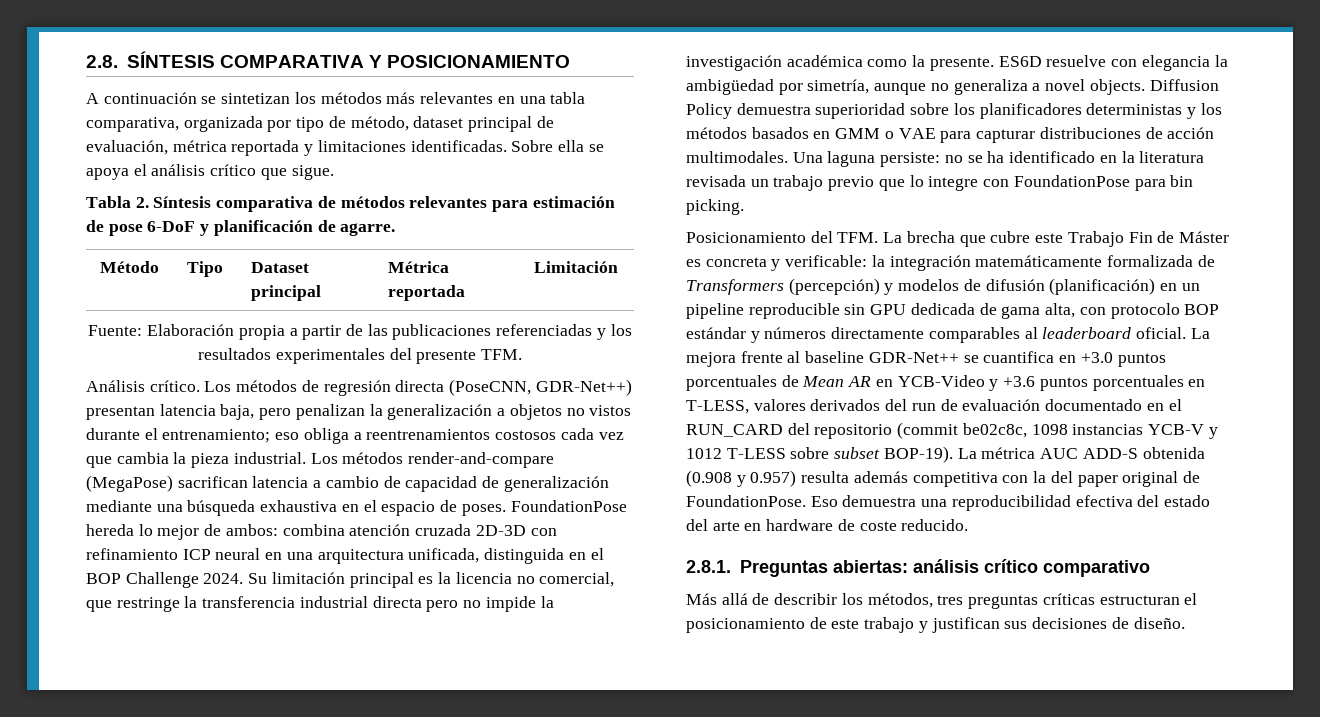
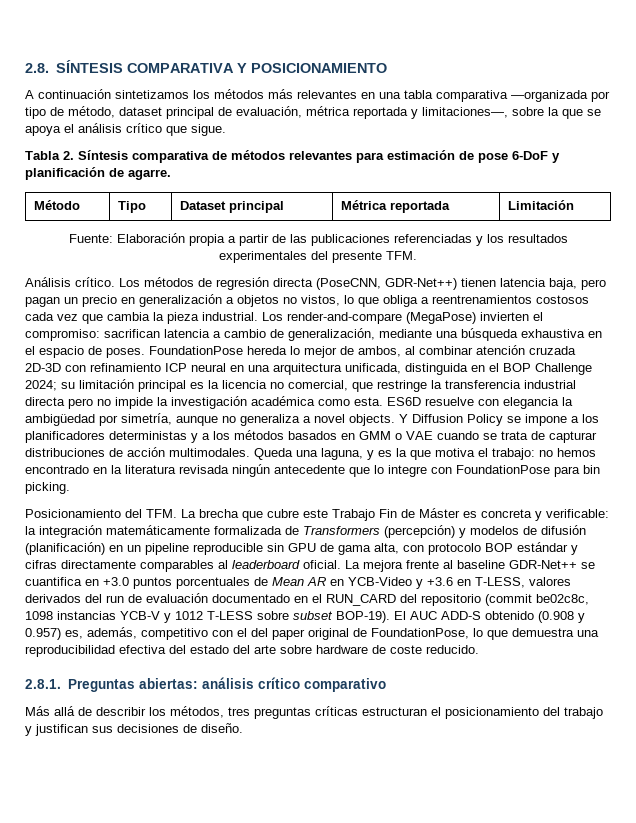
- A continuación se sintetizan los métodos más relevantes en una tabla comparativa, organizada por tipo de método, dataset principal de evaluación, métrica reportada y limitaciones identificadas. Sobre ella se apoya el análisis crítico que sigue.
+ A continuación sintetizamos los métodos más relevantes en una tabla comparativa —organizada por tipo de método, dataset principal de evaluación, métrica reportada y limitaciones—, sobre la que se apoya el análisis crítico que sigue.
- Los métodos de regresión directa (PoseCNN, GDR-Net++) presentan latencia baja, pero penalizan la generalización a objetos no vistos durante el entrenamiento; eso obliga a reentrenamientos costosos cada vez que cambia la pieza industrial.
+ Los métodos de regresión directa (PoseCNN, GDR-Net++) tienen latencia baja, pero pagan un precio en generalización a objetos no vistos, lo que obliga a reentrenamientos costosos cada vez que cambia la pieza industrial.
- Los métodos render-and-compare (MegaPose) sacrifican latencia a cambio de capacidad de generalización mediante una búsqueda exhaustiva en el espacio de poses.
+ Los render-and-compare (MegaPose) invierten el compromiso: sacrifican latencia a cambio de generalización, mediante una búsqueda exhaustiva en el espacio de poses.
- FoundationPose hereda lo mejor de ambos: combina atención cruzada 2D-3D con refinamiento ICP neural en una arquitectura unificada, distinguida en el BOP Challenge 2024. Su limitación principal es la licencia no comercial, que restringe la transferencia industrial directa pero no impide la investigación académica como la presente.
+ FoundationPose hereda lo mejor de ambos, al combinar atención cruzada 2D-3D con refinamiento ICP neural en una arquitectura unificada, distinguida en el BOP Challenge 2024; su limitación principal es la licencia no comercial, que restringe la transferencia industrial directa pero no impide la investigación académica como esta.
- Diffusion Policy demuestra superioridad sobre los planificadores deterministas y los métodos basados en GMM o VAE para capturar distribuciones de acción multimodales.
+ Y Diffusion Policy se impone a los planificadores deterministas y a los métodos basados en GMM o VAE cuando se trata de capturar distribuciones de acción multimodales.
- Una laguna persiste: no se ha identificado en la literatura revisada un trabajo previo que lo integre con FoundationPose para bin picking.
+ Queda una laguna, y es la que motiva el trabajo: no hemos encontrado en la literatura revisada ningún antecedente que lo integre con FoundationPose para bin picking.
- Posicionamiento del TFM. La brecha que cubre este Trabajo Fin de Máster es concreta y verificable: la integración matemáticamente formalizada de Transformers (percepción) y modelos de difusión (planificación) en un pipeline reproducible sin GPU dedicada de gama alta, con protocolo BOP estándar y números directamente comparables al leaderboard oficial.
+ Posicionamiento del TFM. La brecha que cubre este Trabajo Fin de Máster es concreta y verificable: la integración matemáticamente formalizada de Transformers (percepción) y modelos de difusión (planificación) en un pipeline reproducible sin GPU de gama alta, con protocolo BOP estándar y cifras directamente comparables al leaderboard oficial.
- La mejora frente al baseline GDR-Net++ se cuantifica en +3.0 puntos porcentuales de Mean AR en YCB-Video y +3.6 puntos porcentuales en T-LESS, valores derivados del run de evaluación documentado en el RUN_CARD del repositorio (commit be02c8c, 1098 instancias YCB-V y 1012 T-LESS sobre subset BOP-19).
+ La mejora frente al baseline GDR-Net++ se cuantifica en +3.0 puntos porcentuales de Mean AR en YCB-Video y +3.6 en T-LESS, valores derivados del run de evaluación documentado en el RUN_CARD del repositorio (commit be02c8c, 1098 instancias YCB-V y 1012 T-LESS sobre subset BOP-19).
- La métrica AUC ADD-S obtenida (0.908 y 0.957) resulta además competitiva con la del paper original de FoundationPose. Eso demuestra una reproducibilidad efectiva del estado del arte en hardware de coste reducido.
+ El AUC ADD-S obtenido (0.908 y 0.957) es, además, competitivo con el del paper original de FoundationPose, lo que demuestra una reproducibilidad efectiva del estado del arte sobre hardware de coste reducido.
- Más allá de describir los métodos, tres preguntas críticas estructuran el posicionamiento de este trabajo y justifican sus decisiones de diseño.
+ Más allá de describir los métodos, tres preguntas críticas estructuran el posicionamiento del trabajo y justifican sus decisiones de diseño.

